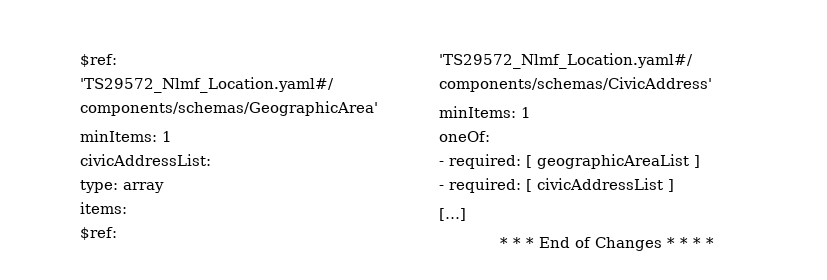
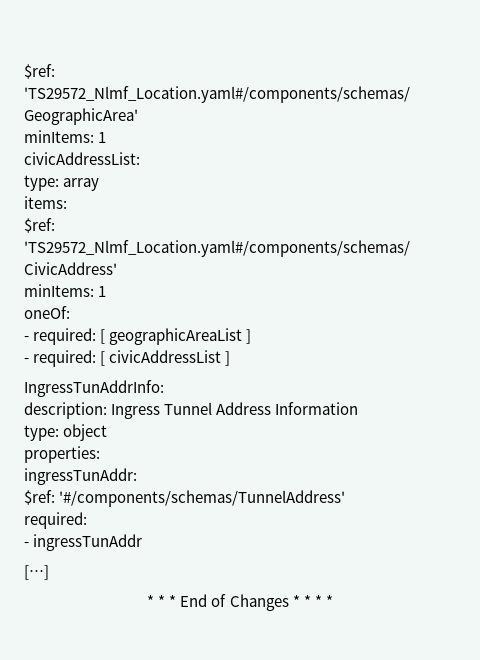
+ IngressTunAddrInfo:
+ description: Ingress Tunnel Address Information
+ type: object
+ properties:
+ ingressTunAddr:
+ $ref: '#/components/schemas/TunnelAddress'
+ required:
+ - ingressTunAddr

